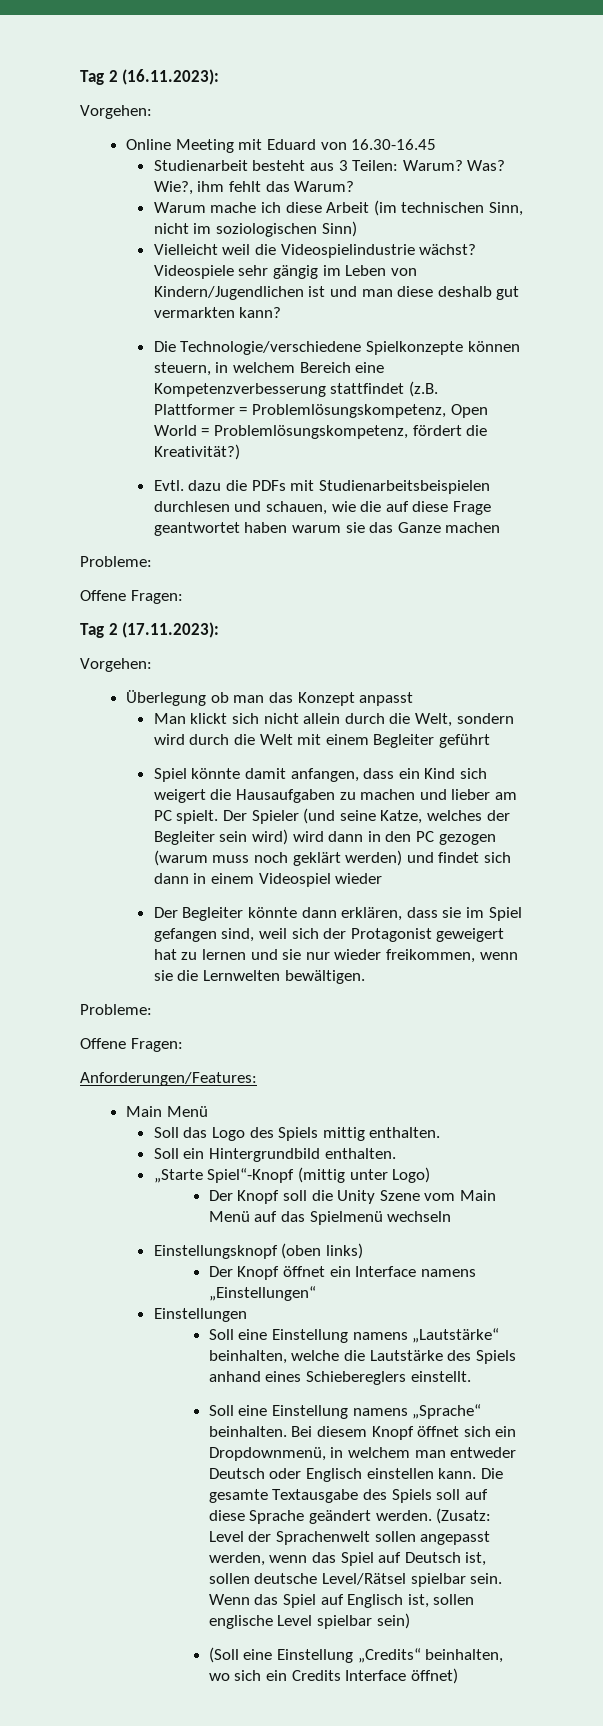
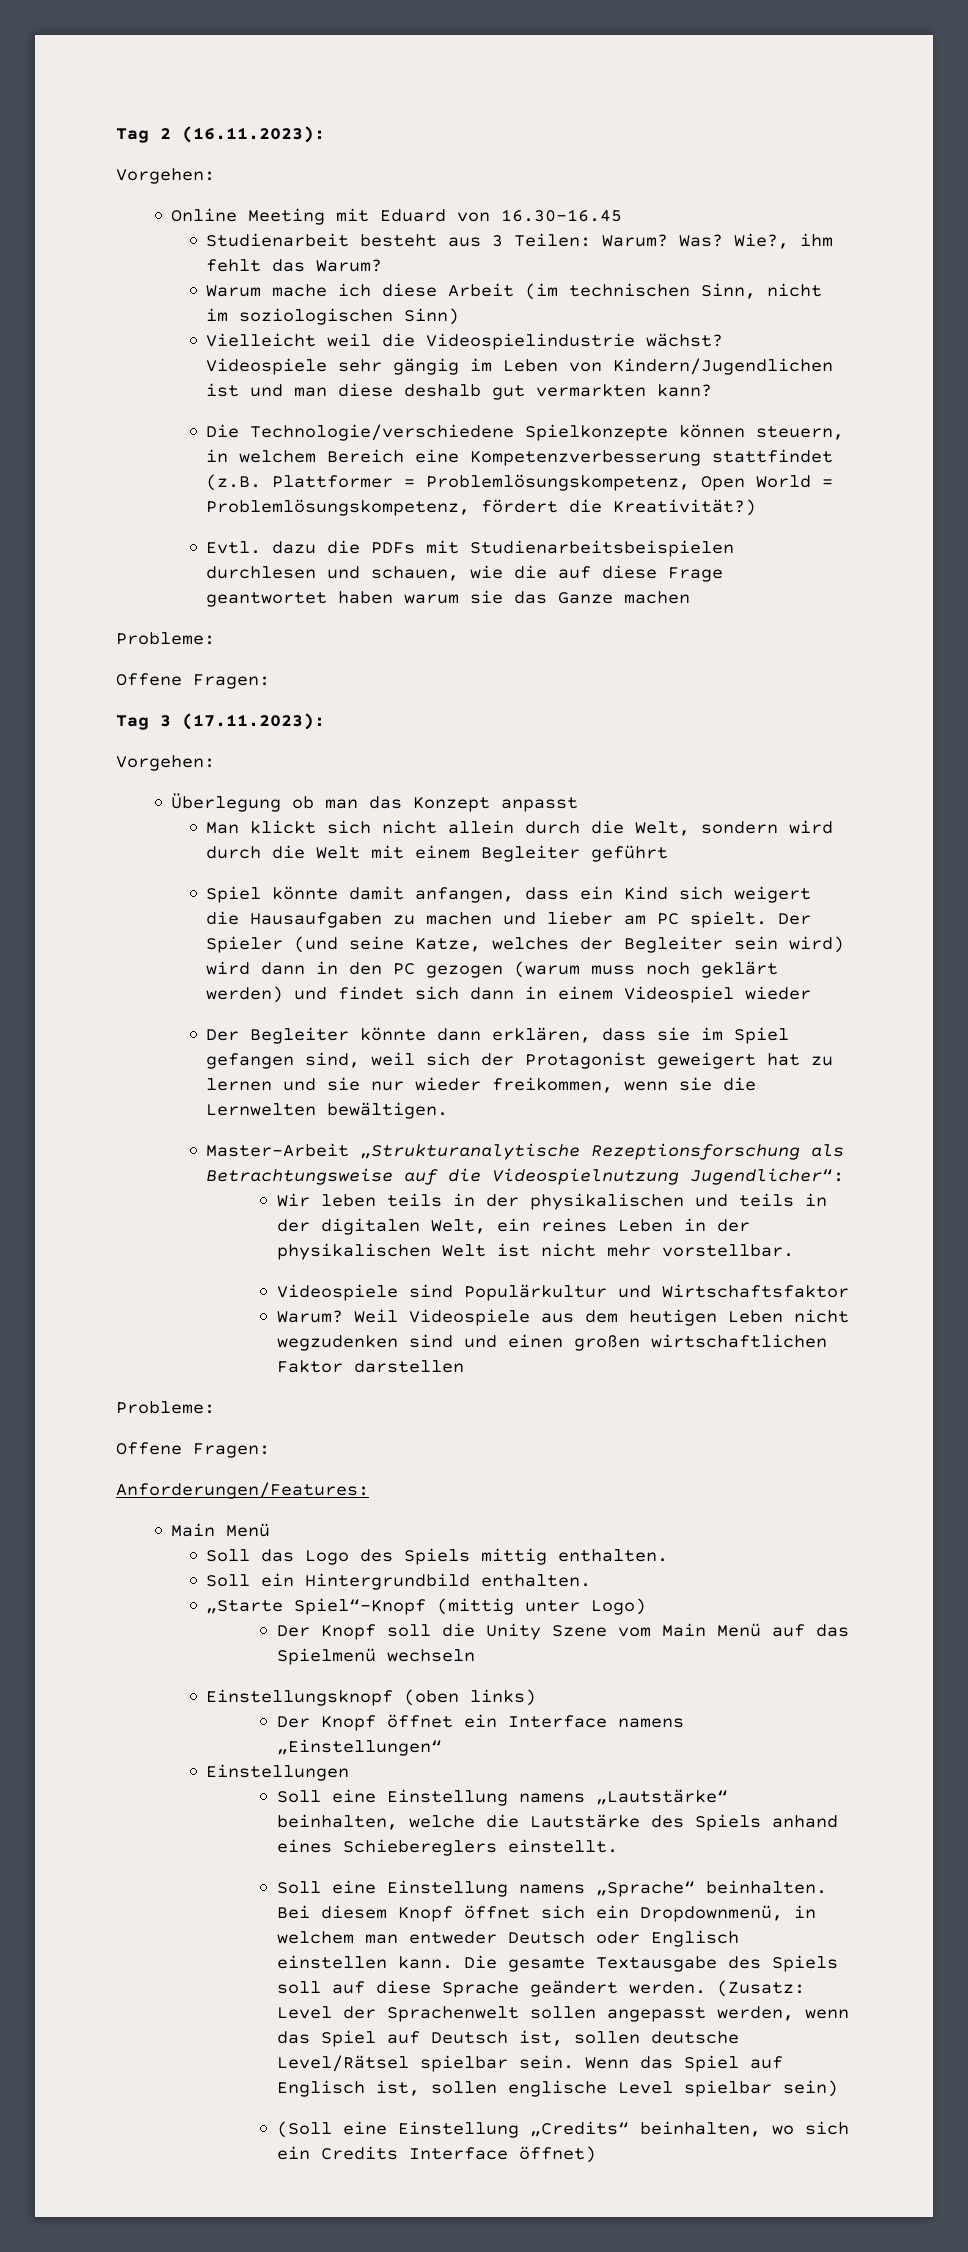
- Tag 2 (17.11.2023):
+ Tag 3 (17.11.2023):
+ Master-Arbeit „Strukturanalytische Rezeptionsforschung als Betrachtungsweise auf die Videospielnutzung Jugendlicher“:
+ Wir leben teils in der physikalischen und teils in der digitalen Welt, ein reines Leben in der physikalischen Welt ist nicht mehr vorstellbar.
+ Videospiele sind Populärkultur und Wirtschaftsfaktor
+ Warum? Weil Videospiele aus dem heutigen Leben nicht wegzudenken sind und einen großen wirtschaftlichen Faktor darstellen

